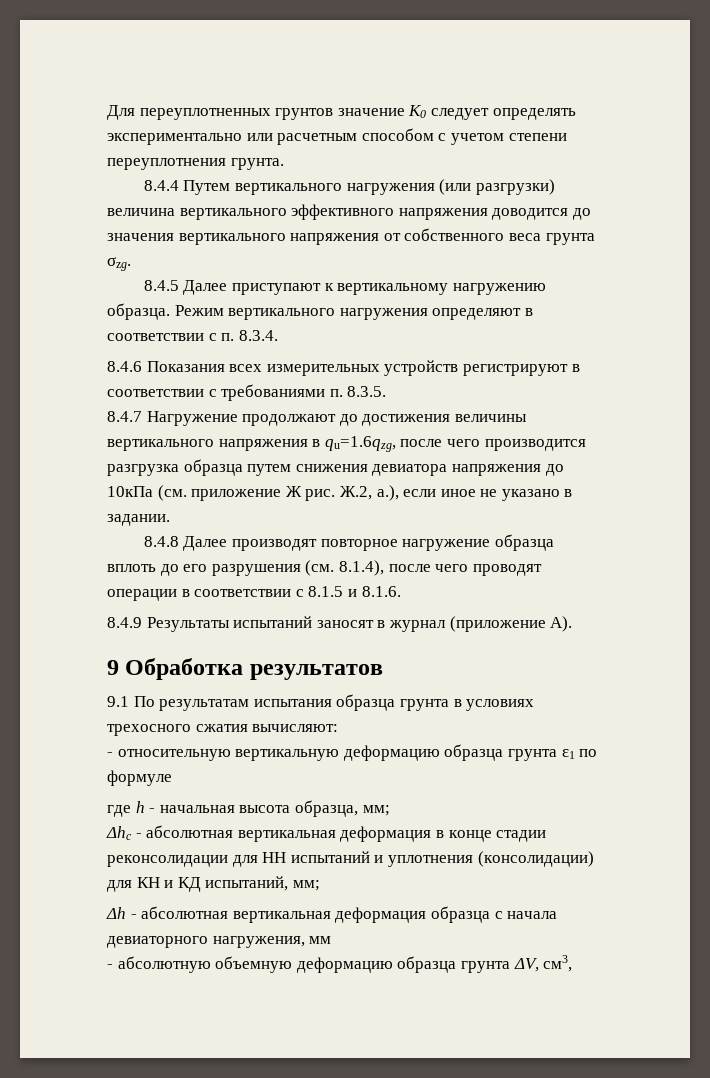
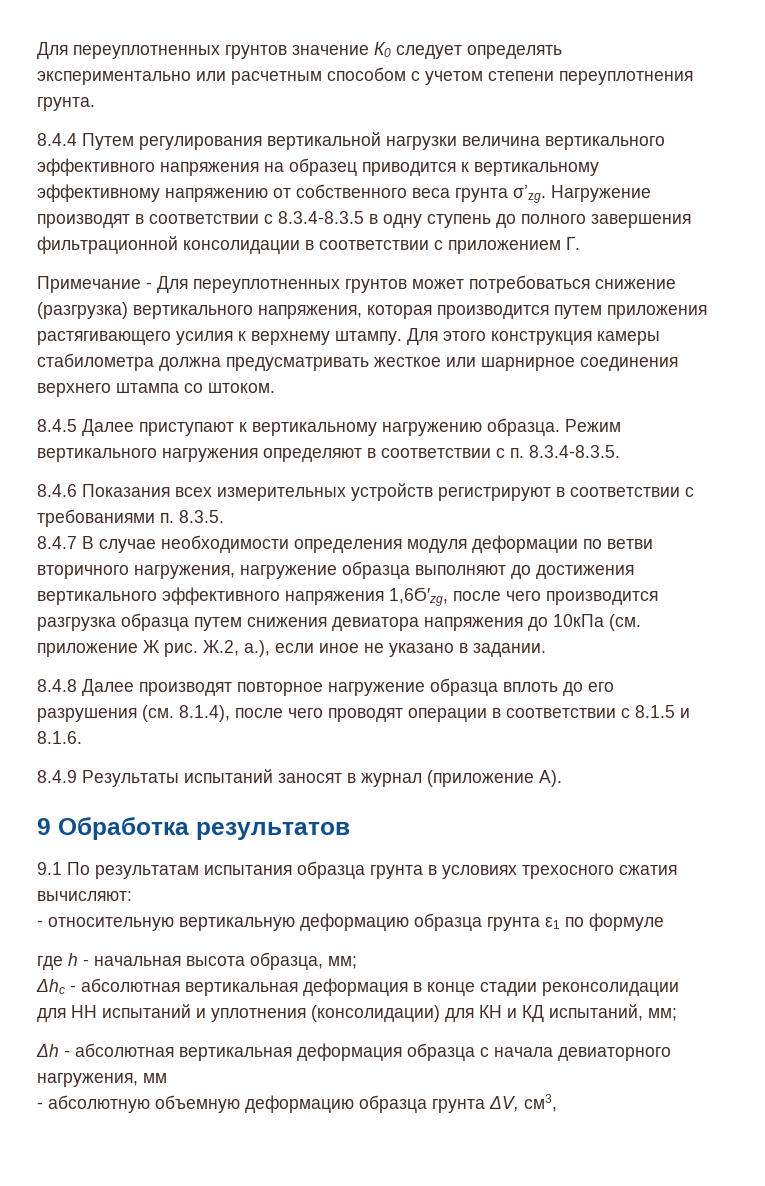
- 8.4.4 Путем вертикального нагружения (или разгрузки) величина вертикального эффективного напряжения доводится до значения вертикального напряжения от собственного веса грунта σzg.
+ 8.4.4 Путем регулирования вертикальной нагрузки величина вертикального эффективного напряжения на образец приводится к вертикальному эффективному напряжению от собственного веса грунта σ’zg. Нагружение производят в соответствии с 8.3.4-8.3.5 в одну ступень до полного завершения фильтрационной консолидации в соответствии с приложением Г.
+ Примечание - Для переуплотненных грунтов может потребоваться снижение (разгрузка) вертикального напряжения, которая производится путем приложения растягивающего усилия к верхнему штампу. Для этого конструкция камеры стабилометра должна предусматривать жесткое или шарнирное соединения верхнего штампа со штоком.
- Режим вертикального нагружения определяют в соответствии с п. 8.3.4.
+ Режим вертикального нагружения определяют в соответствии с п. 8.3.4-8.3.5.
- 8.4.7 Нагружение продолжают до достижения величины вертикального напряжения в qu=1.6qzg, после чего производится разгрузка образца путем снижения девиатора напряжения до 10кПа (см. приложение Ж рис.
+ 8.4.7 В случае необходимости определения модуля деформации по ветви вторичного нагружения, нагружение образца выполняют до достижения вертикального эффективного напряжения 1,6Ϭ′zg, после чего производится разгрузка образца путем снижения девиатора напряжения до 10кПа (см. приложение Ж рис.

